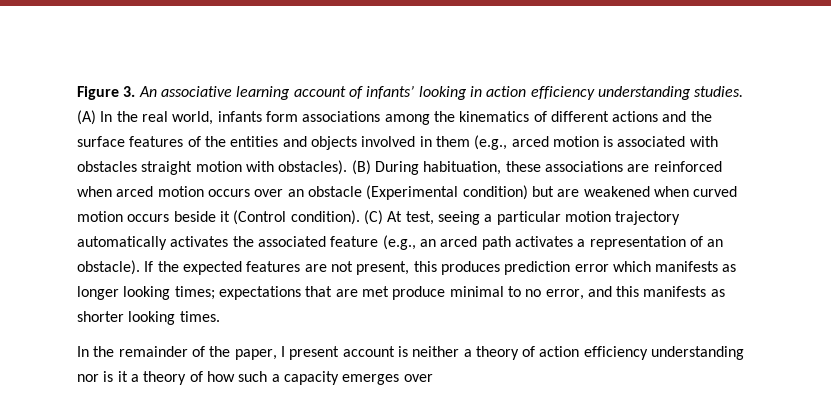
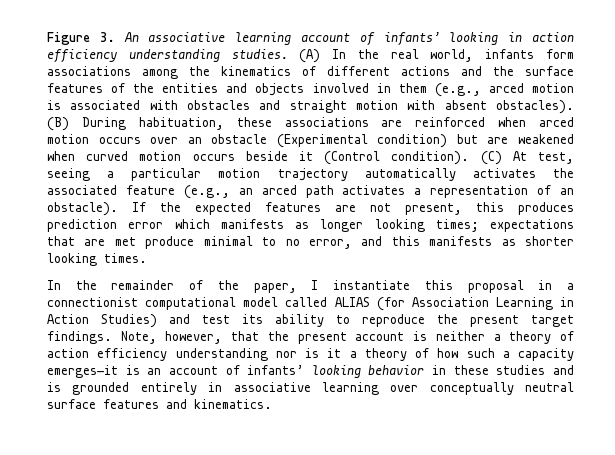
- (A) In the real world, infants form associations among the kinematics of different actions and the surface features of the entities and objects involved in them (e.g., arced motion is associated with obstacles straight motion with obstacles).
+ (A) In the real world, infants form associations among the kinematics of different actions and the surface features of the entities and objects involved in them (e.g., arced motion is associated with obstacles and straight motion with absent obstacles).
- In the remainder of the paper, I present account is neither a theory of action efficiency understanding nor is it a theory of how such a capacity emerges over
+ In the remainder of the paper, I instantiate this proposal in a connectionist computational model called ALIAS (for Association Learning in Action Studies) and test its ability to reproduce the present target findings. Note, however, that the present account is neither a theory of action efficiency understanding nor is it a theory of how such a capacity emerges—it is an account of infants’ looking behavior in these studies and is grounded entirely in associative learning over conceptually neutral surface features and kinematics.

